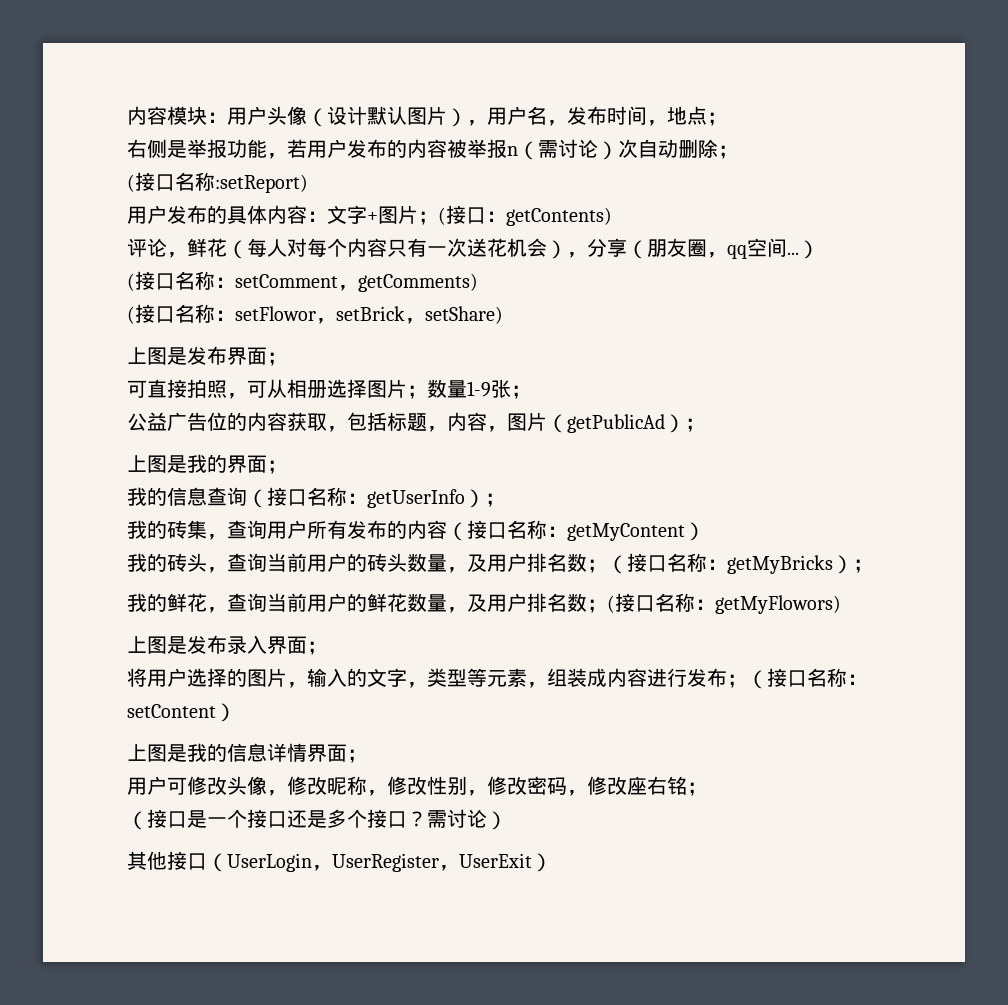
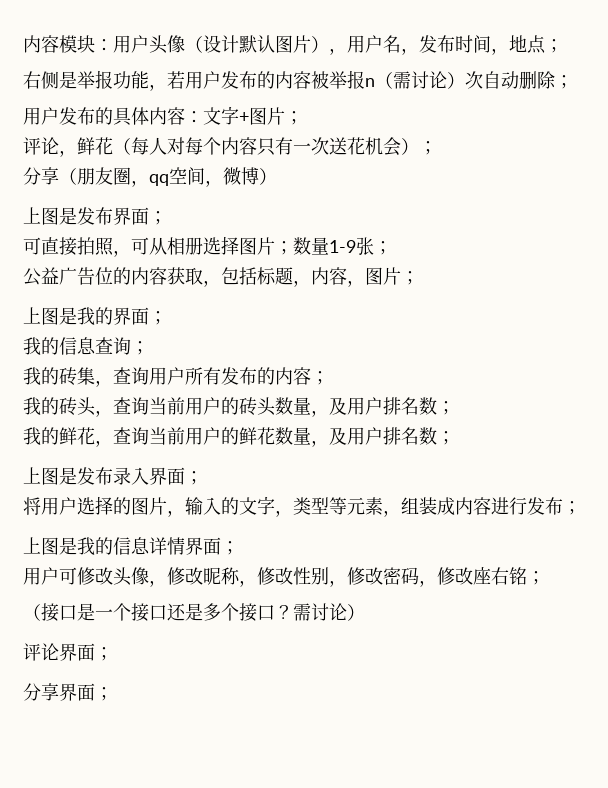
- (接口名称:setReport)
- 用户发布的具体内容：文字+图片；(接口：getContents)
+ 用户发布的具体内容：文字+图片；
- 评论，鲜花（每人对每个内容只有一次送花机会），分享（朋友圈，qq空间...）
- (接口名称：setComment，getComments)
- (接口名称：setFlowor，setBrick，setShare)
+ 评论，鲜花（每人对每个内容只有一次送花机会）；
+ 分享（朋友圈，qq空间，微博）
- 公益广告位的内容获取，包括标题，内容，图片（getPublicAd）；
+ 公益广告位的内容获取，包括标题，内容，图片；
- 我的信息查询（接口名称：getUserInfo）；
+ 我的信息查询；
- 我的砖集，查询用户所有发布的内容（接口名称：getMyContent）
+ 我的砖集，查询用户所有发布的内容；
- 我的砖头，查询当前用户的砖头数量，及用户排名数；（接口名称：getMyBricks）；
+ 我的砖头，查询当前用户的砖头数量，及用户排名数；
- 我的鲜花，查询当前用户的鲜花数量，及用户排名数；(接口名称：getMyFlowors)
+ 我的鲜花，查询当前用户的鲜花数量，及用户排名数；
- 将用户选择的图片，输入的文字，类型等元素，组装成内容进行发布；（接口名称：setContent）
+ 将用户选择的图片，输入的文字，类型等元素，组装成内容进行发布；
- 其他接口（UserLogin，UserRegister，UserExit）
+ 评论界面；
+ 分享界面；

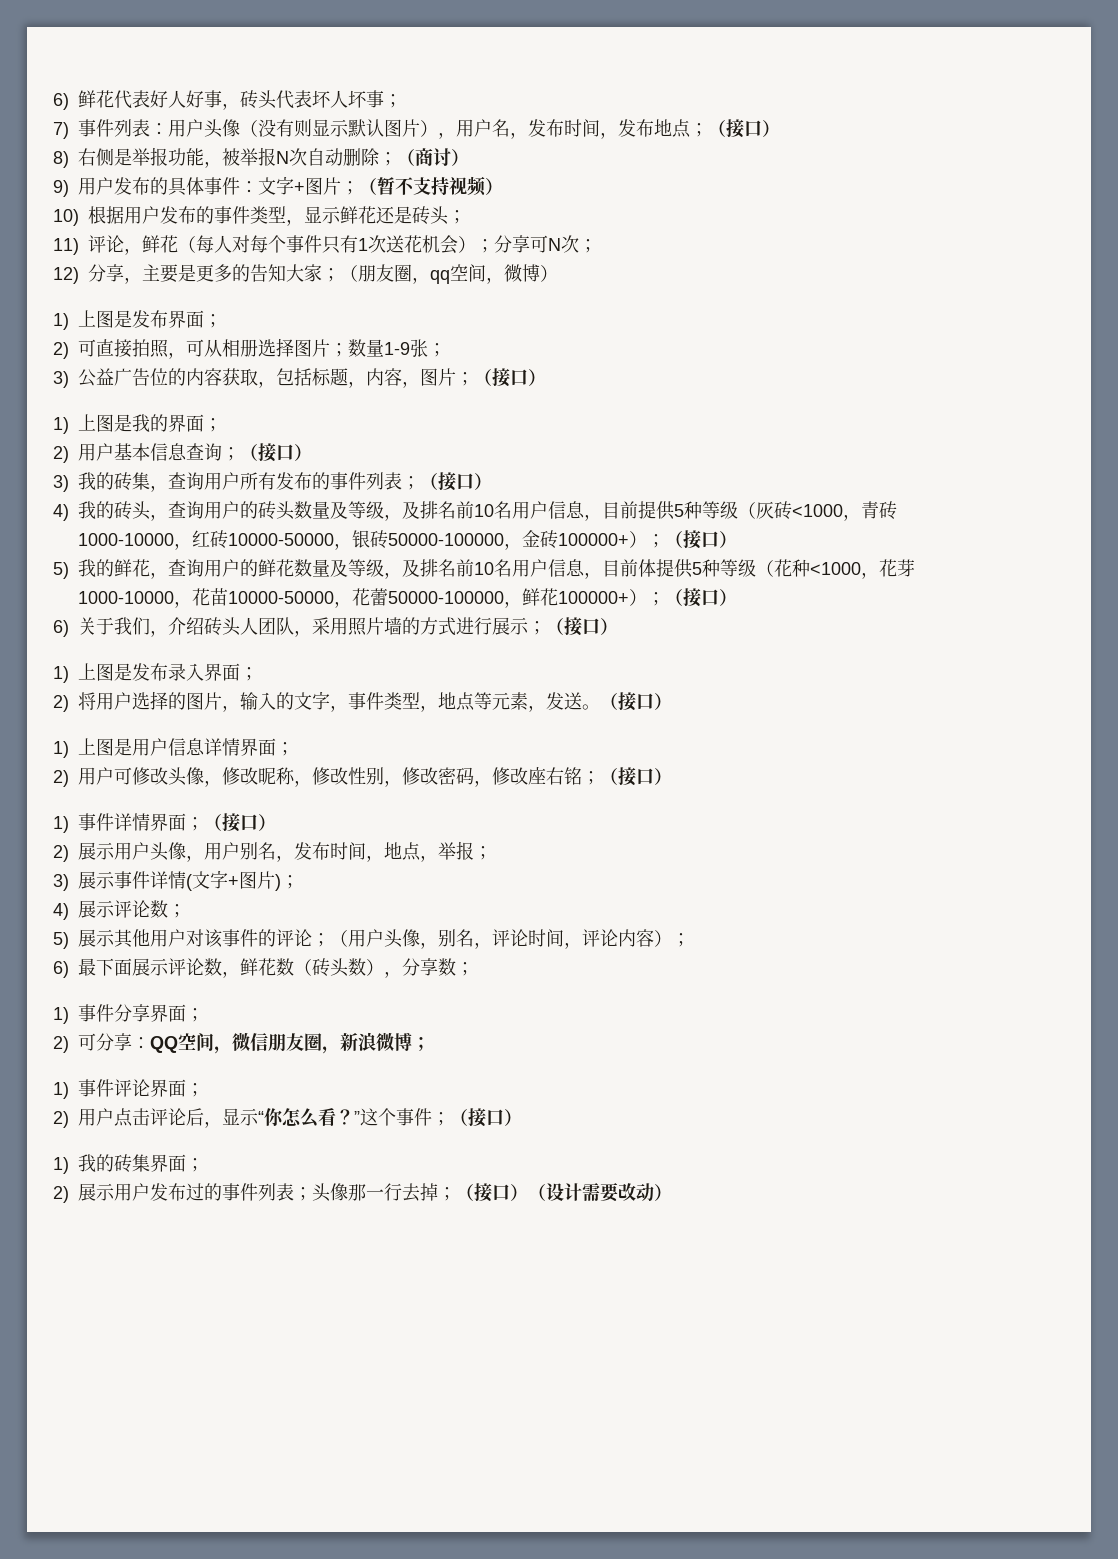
- 内容模块：用户头像（设计默认图片），用户名，发布时间，地点；
- 右侧是举报功能，若用户发布的内容被举报n（需讨论）次自动删除；
- 用户发布的具体内容：文字+图片；
- 评论，鲜花（每人对每个内容只有一次送花机会）；
- 分享（朋友圈，qq空间，微博）
+ 6)鲜花代表好人好事，砖头代表坏人坏事；
+ 7)事件列表：用户头像（没有则显示默认图片），用户名，发布时间，发布地点；（接口）
+ 8)右侧是举报功能，被举报N次自动删除；（商讨）
+ 9)用户发布的具体事件：文字+图片；（暂不支持视频）
+ 10)根据用户发布的事件类型，显示鲜花还是砖头；
+ 11)评论，鲜花（每人对每个事件只有1次送花机会）；分享可N次；
+ 12)分享，主要是更多的告知大家；（朋友圈，qq空间，微博）
- 上图是发布界面；
+ 1)上图是发布界面；
- 可直接拍照，可从相册选择图片；数量1-9张；
+ 2)可直接拍照，可从相册选择图片；数量1-9张；
- 公益广告位的内容获取，包括标题，内容，图片；
- 上图是我的界面；
+ 3)公益广告位的内容获取，包括标题，内容，图片；（接口）
+ 1)上图是我的界面；
- 我的信息查询；
- 我的砖集，查询用户所有发布的内容；
- 我的砖头，查询当前用户的砖头数量，及用户排名数；
- 我的鲜花，查询当前用户的鲜花数量，及用户排名数；
- 上图是发布录入界面；
+ 2)用户基本信息查询；（接口）
+ 3)我的砖集，查询用户所有发布的事件列表；（接口）
+ 4)我的砖头，查询用户的砖头数量及等级，及排名前10名用户信息，目前提供5种等级（灰砖<1000，青砖1000-10000，红砖10000-50000，银砖50000-100000，金砖100000+）；（接口）
+ 5)我的鲜花，查询用户的鲜花数量及等级，及排名前10名用户信息，目前体提供5种等级（花种<1000，花芽1000-10000，花苗10000-50000，花蕾50000-100000，鲜花100000+）；（接口）
+ 6)关于我们，介绍砖头人团队，采用照片墙的方式进行展示；（接口）
+ 1)上图是发布录入界面；
- 将用户选择的图片，输入的文字，类型等元素，组装成内容进行发布；
- 上图是我的信息详情界面；
+ 2)将用户选择的图片，输入的文字，事件类型，地点等元素，发送。（接口）
+ 1)上图是用户信息详情界面；
- 用户可修改头像，修改昵称，修改性别，修改密码，修改座右铭；
- （接口是一个接口还是多个接口？需讨论）
- 评论界面；
- 分享界面；
+ 2)用户可修改头像，修改昵称，修改性别，修改密码，修改座右铭；（接口）
+ 1)事件详情界面；（接口）
+ 2)展示用户头像，用户别名，发布时间，地点，举报；
+ 3)展示事件详情(文字+图片)；
+ 4)展示评论数；
+ 5)展示其他用户对该事件的评论；（用户头像，别名，评论时间，评论内容）；
+ 6)最下面展示评论数，鲜花数（砖头数），分享数；
+ 1)事件分享界面；
+ 2)可分享：QQ空间，微信朋友圈，新浪微博；
+ 1)事件评论界面；
+ 2)用户点击评论后，显示“你怎么看？”这个事件；（接口）
+ 1)我的砖集界面；
+ 2)展示用户发布过的事件列表；头像那一行去掉；（接口）（设计需要改动）

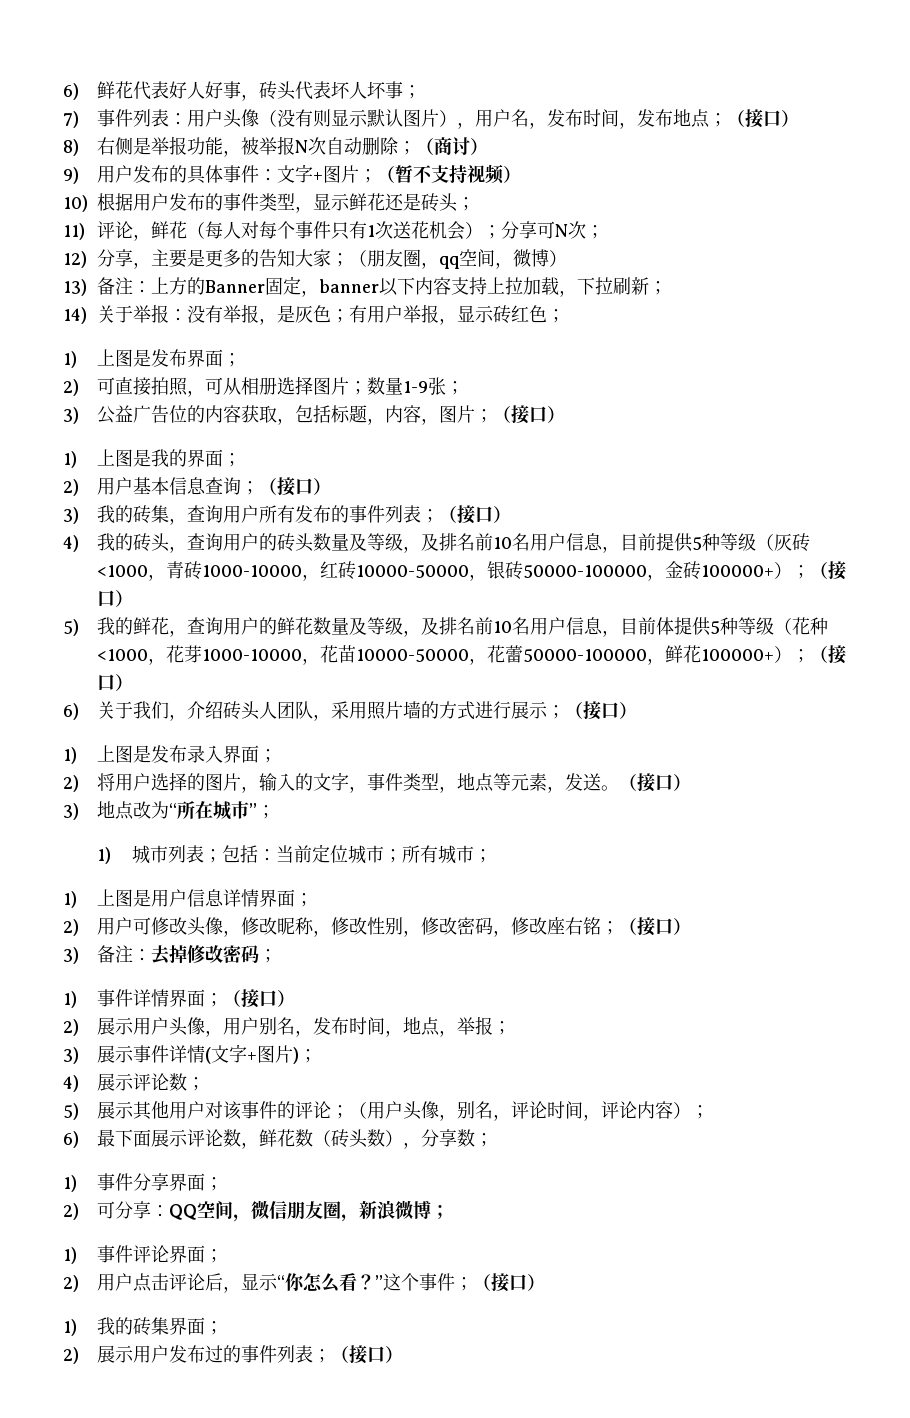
+ 13)备注：上方的Banner固定，banner以下内容支持上拉加载，下拉刷新；
+ 14)关于举报：没有举报，是灰色；有用户举报，显示砖红色；
+ 3)地点改为“所在城市”；
+ 1)城市列表；包括：当前定位城市；所有城市；
+ 3)备注：去掉修改密码；
- 2)展示用户发布过的事件列表；头像那一行去掉；（接口）（设计需要改动）
+ 2)展示用户发布过的事件列表；（接口）

